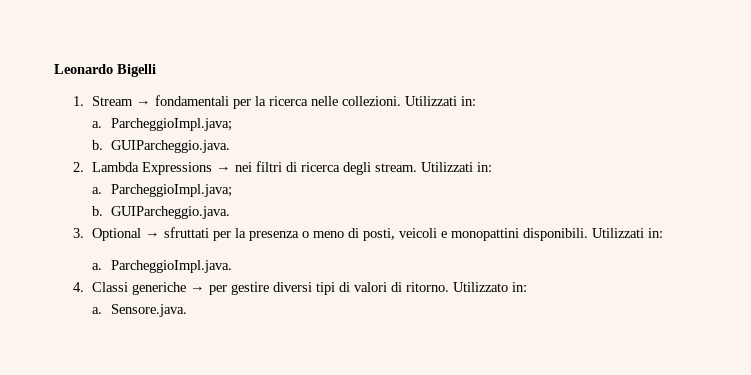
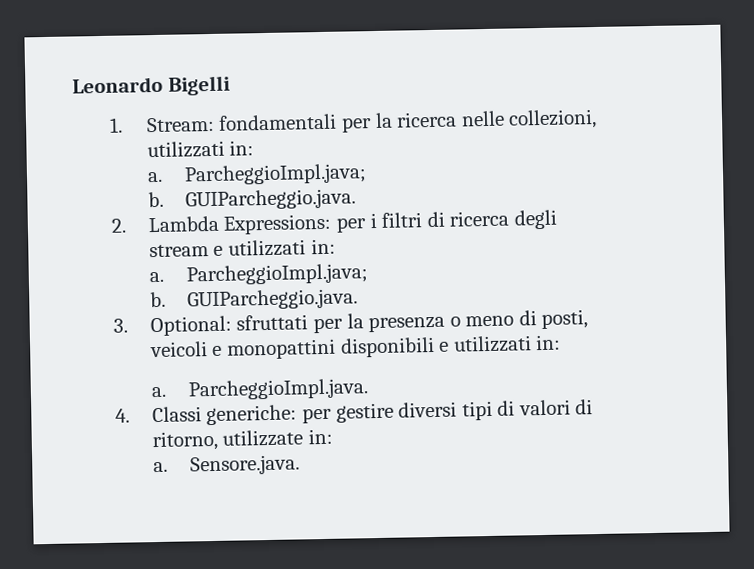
- 1. Stream → fondamentali per la ricerca nelle collezioni. Utilizzati in:
+ 1. Stream: fondamentali per la ricerca nelle collezioni, utilizzati in:
- 2. Lambda Expressions → nei filtri di ricerca degli stream. Utilizzati in:
+ 2. Lambda Expressions: per i filtri di ricerca degli stream e utilizzati in:
- 3. Optional → sfruttati per la presenza o meno di posti, veicoli e monopattini disponibili. Utilizzati in:
+ 3. Optional: sfruttati per la presenza o meno di posti, veicoli e monopattini disponibili e utilizzati in:
- 4. Classi generiche → per gestire diversi tipi di valori di ritorno. Utilizzato in:
+ 4. Classi generiche: per gestire diversi tipi di valori di ritorno, utilizzate in:

